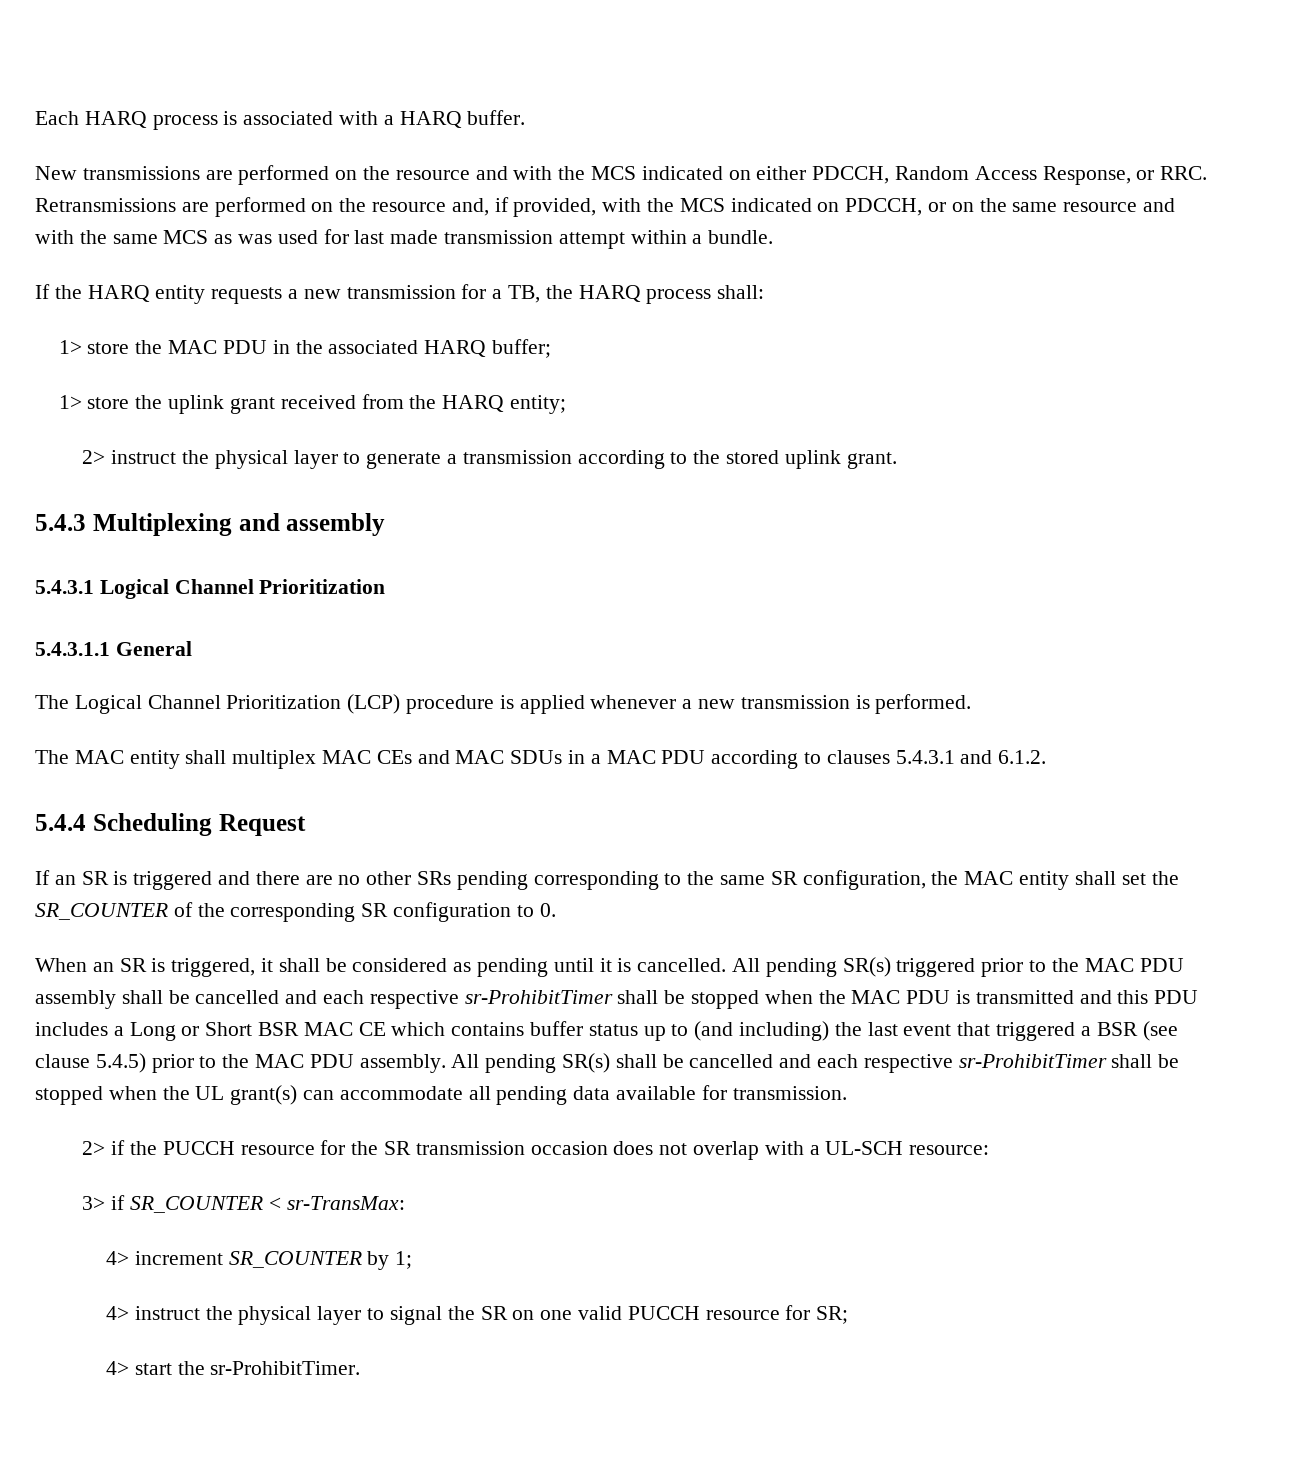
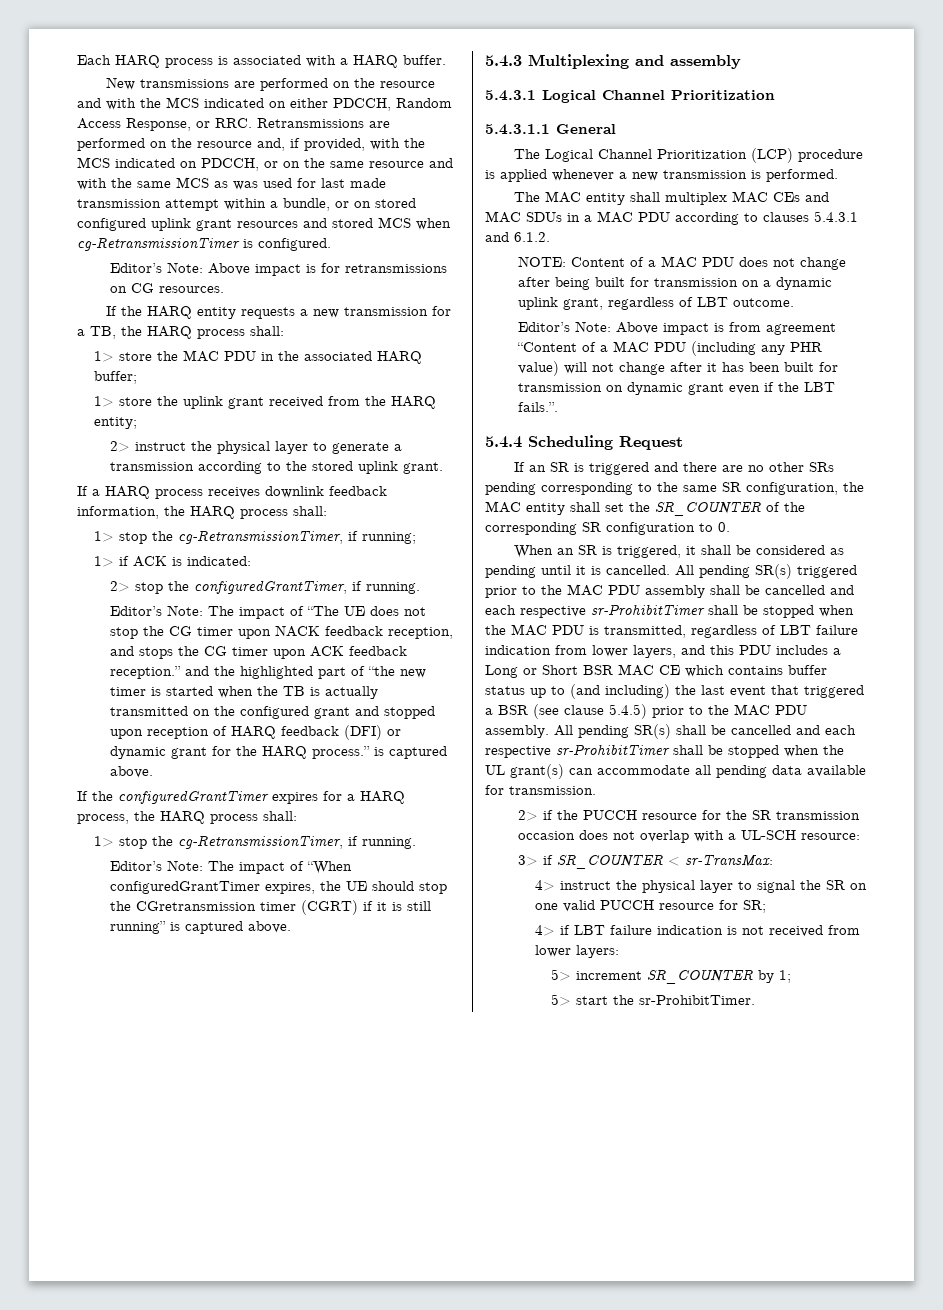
- New transmissions are performed on the resource and with the MCS indicated on either PDCCH, Random Access Response, or RRC. Retransmissions are performed on the resource and, if provided, with the MCS indicated on PDCCH, or on the same resource and with the same MCS as was used for last made transmission attempt within a bundle.
+ New transmissions are performed on the resource and with the MCS indicated on either PDCCH, Random Access Response, or RRC. Retransmissions are performed on the resource and, if provided, with the MCS indicated on PDCCH, or on the same resource and with the same MCS as was used for last made transmission attempt within a bundle, or on stored configured uplink grant resources and stored MCS when cg-RetransmissionTimer is configured.
+ Editor’s Note: Above impact is for retransmissions on CG resources.
+ If a HARQ process receives downlink feedback information, the HARQ process shall:
+ 1> stop the cg-RetransmissionTimer, if running;
+ 1> if ACK is indicated:
+ 2> stop the configuredGrantTimer, if running.
+ Editor’s Note: The impact of “The UE does not stop the CG timer upon NACK feedback reception, and stops the CG timer upon ACK feedback reception.” and the highlighted part of “the new timer is started when the TB is actually transmitted on the configured grant and stopped upon reception of HARQ feedback (DFI) or dynamic grant for the HARQ process.” is captured above.
+ If the configuredGrantTimer expires for a HARQ process, the HARQ process shall:
+ 1> stop the cg-RetransmissionTimer, if running.
+ Editor’s Note: The impact of “When configuredGrantTimer expires, the UE should stop the CGretransmission timer (CGRT) if it is still running” is captured above.
+ NOTE: Content of a MAC PDU does not change after being built for transmission on a dynamic uplink grant, regardless of LBT outcome.
+ Editor’s Note: Above impact is from agreement “Content of a MAC PDU (including any PHR value) will not change after it has been built for transmission on dynamic grant even if the LBT fails.”.
- All pending SR(s) triggered prior to the MAC PDU assembly shall be cancelled and each respective sr-ProhibitTimer shall be stopped when the MAC PDU is transmitted and this PDU includes a Long or Short BSR MAC CE which contains buffer status up to (and including) the last event that triggered a BSR (see clause 5.4.5) prior to the MAC PDU assembly.
+ All pending SR(s) triggered prior to the MAC PDU assembly shall be cancelled and each respective sr-ProhibitTimer shall be stopped when the MAC PDU is transmitted, regardless of LBT failure indication from lower layers, and this PDU includes a Long or Short BSR MAC CE which contains buffer status up to (and including) the last event that triggered a BSR (see clause 5.4.5) prior to the MAC PDU assembly.
- 4> increment SR_COUNTER by 1;
- 4> start the sr-ProhibitTimer.
+ 4> if LBT failure indication is not received from lower layers:
+ 5> increment SR_COUNTER by 1;
+ 5> start the sr-ProhibitTimer.

